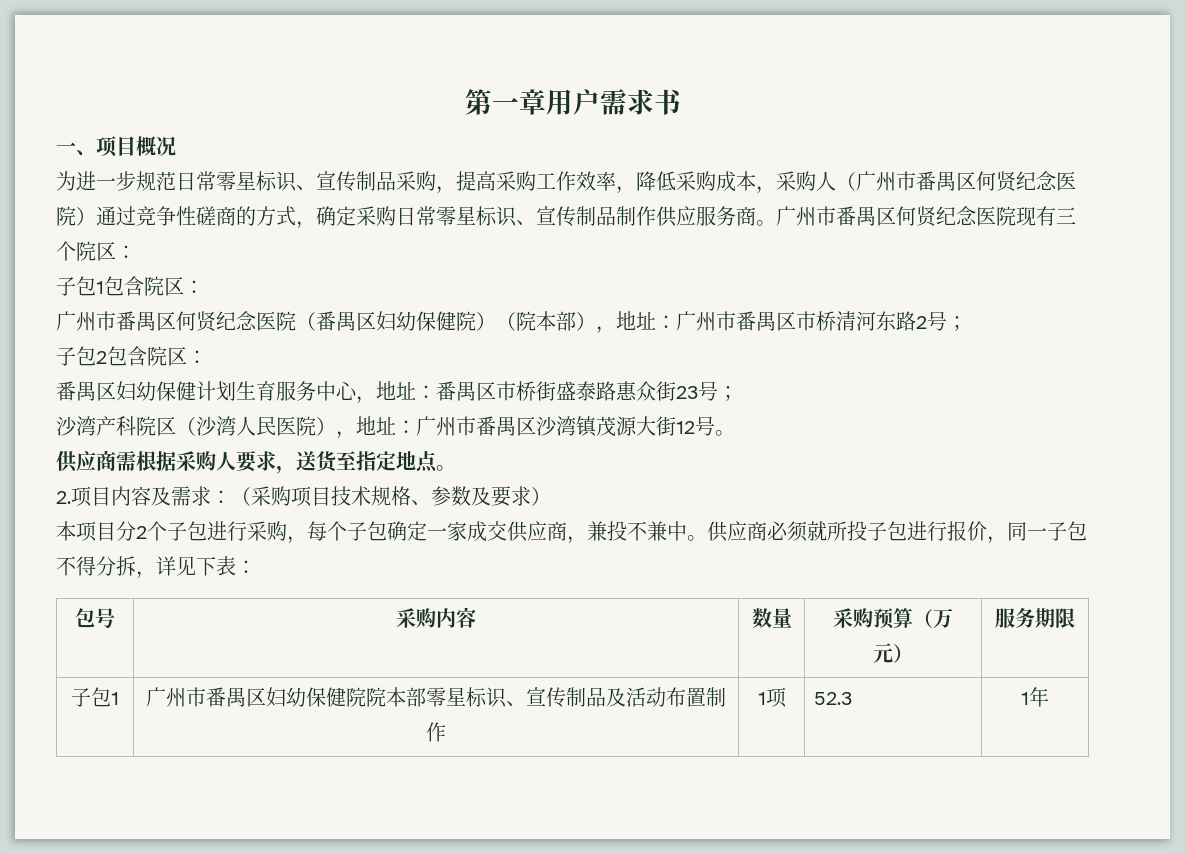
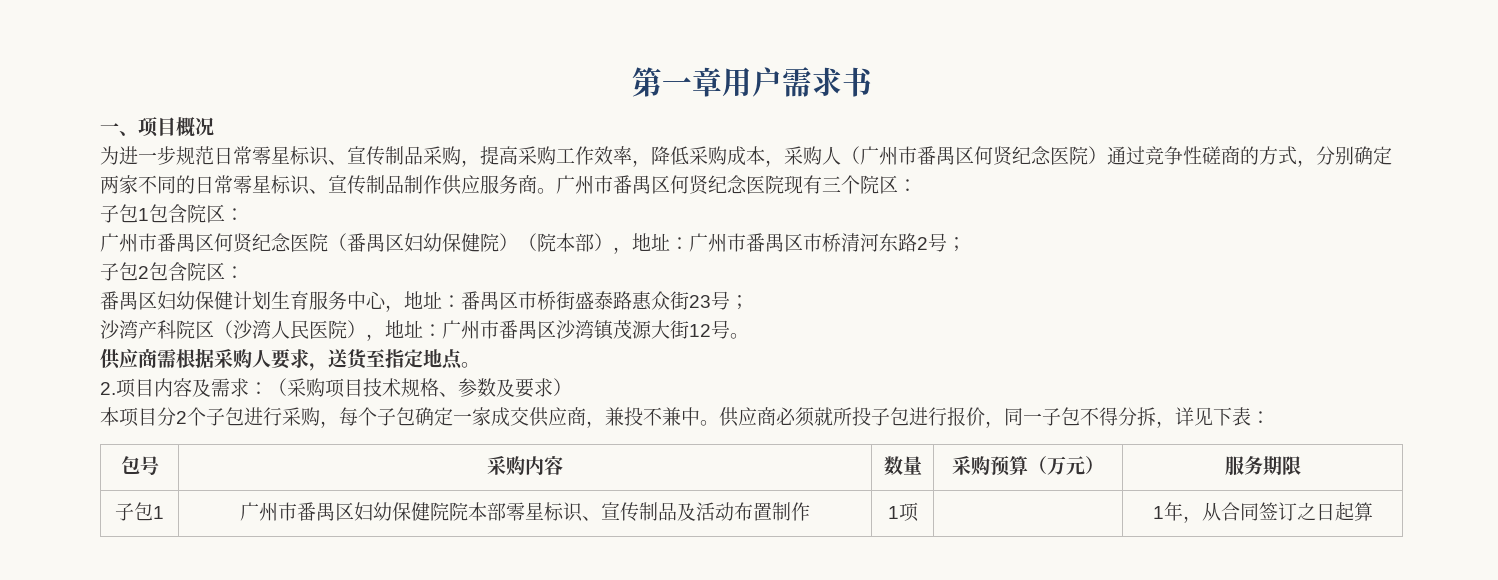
- 为进一步规范日常零星标识、宣传制品采购，提高采购工作效率，降低采购成本，采购人（广州市番禺区何贤纪念医院）通过竞争性磋商的方式，确定采购日常零星标识、宣传制品制作供应服务商。
+ 为进一步规范日常零星标识、宣传制品采购，提高采购工作效率，降低采购成本，采购人（广州市番禺区何贤纪念医院）通过竞争性磋商的方式，分别确定两家不同的日常零星标识、宣传制品制作供应服务商。
- 子包1 | 广州市番禺区妇幼保健院院本部零星标识、宣传制品及活动布置制作 | 1项 | 52.3 | 1年
+ 子包1 | 广州市番禺区妇幼保健院院本部零星标识、宣传制品及活动布置制作 | 1项 | | 1年，从合同签订之日起算

